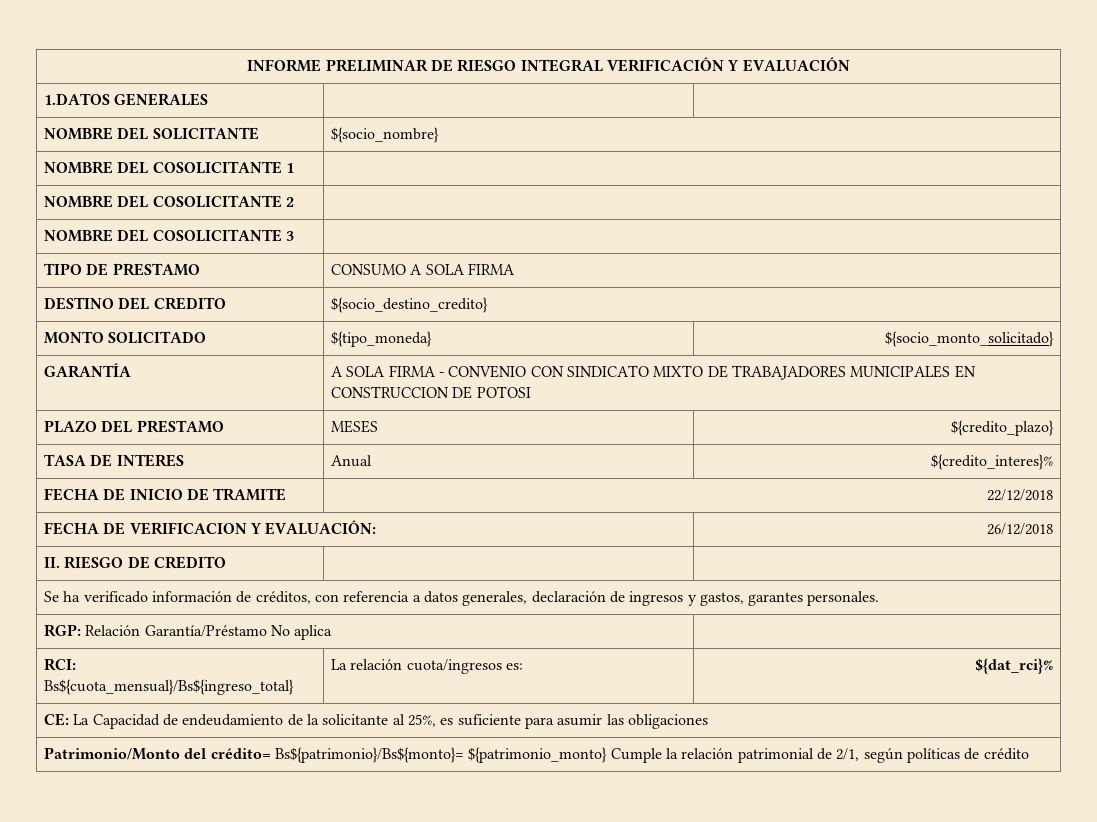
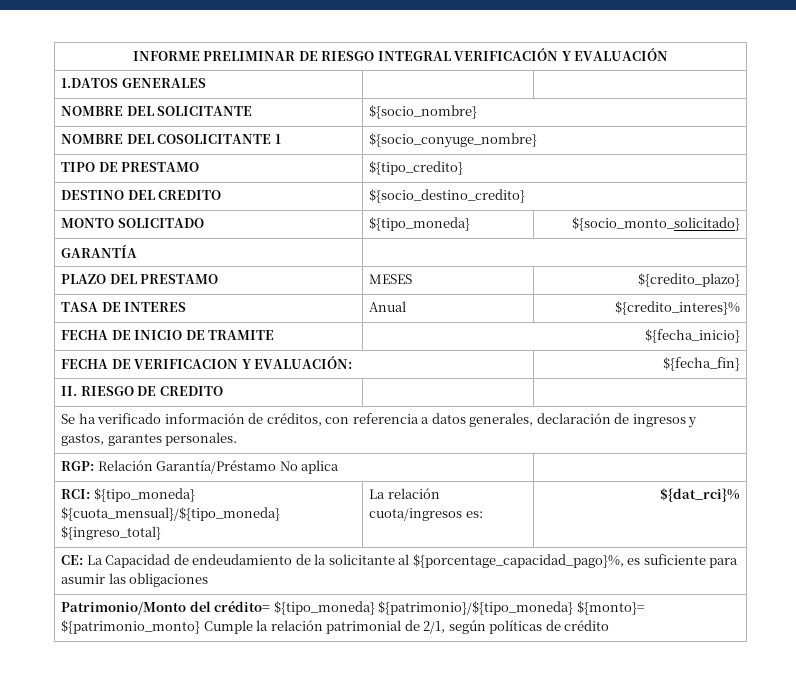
- NOMBRE DEL COSOLICITANTE 1 |
- NOMBRE DEL COSOLICITANTE 2 |
- NOMBRE DEL COSOLICITANTE 3 |
+ NOMBRE DEL COSOLICITANTE 1 | ${socio_conyuge_nombre}
- TIPO DE PRESTAMO | CONSUMO A SOLA FIRMA
+ TIPO DE PRESTAMO | ${tipo_credito}
- GARANTÍA | A SOLA FIRMA - CONVENIO CON SINDICATO MIXTO DE TRABAJADORES MUNICIPALES EN CONSTRUCCION DE POTOSI
+ GARANTÍA |
- FECHA DE INICIO DE TRAMITE | 22/12/2018
+ FECHA DE INICIO DE TRAMITE | ${fecha_inicio}
- FECHA DE VERIFICACION Y EVALUACIÓN: | 26/12/2018
+ FECHA DE VERIFICACION Y EVALUACIÓN: | ${fecha_fin}
- RCI: Bs${cuota_mensual}/Bs${ingreso_total} | La relación cuota/ingresos es: | ${dat_rci}%
+ RCI: ${tipo_moneda} ${cuota_mensual}/${tipo_moneda} ${ingreso_total} | La relación cuota/ingresos es: | ${dat_rci}%
- CE: La Capacidad de endeudamiento de la solicitante al 25%, es suficiente para asumir las obligaciones
+ CE: La Capacidad de endeudamiento de la solicitante al ${porcentage_capacidad_pago}%, es suficiente para asumir las obligaciones
- Patrimonio/Monto del crédito= Bs${patrimonio}/Bs${monto}= ${patrimonio_monto} Cumple la relación patrimonial de 2/1, según políticas de crédito
+ Patrimonio/Monto del crédito= ${tipo_moneda} ${patrimonio}/${tipo_moneda} ${monto}= ${patrimonio_monto} Cumple la relación patrimonial de 2/1, según políticas de crédito

